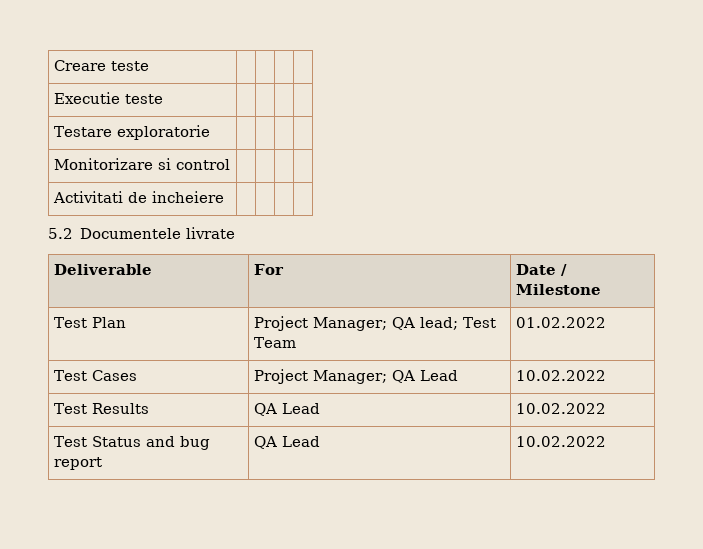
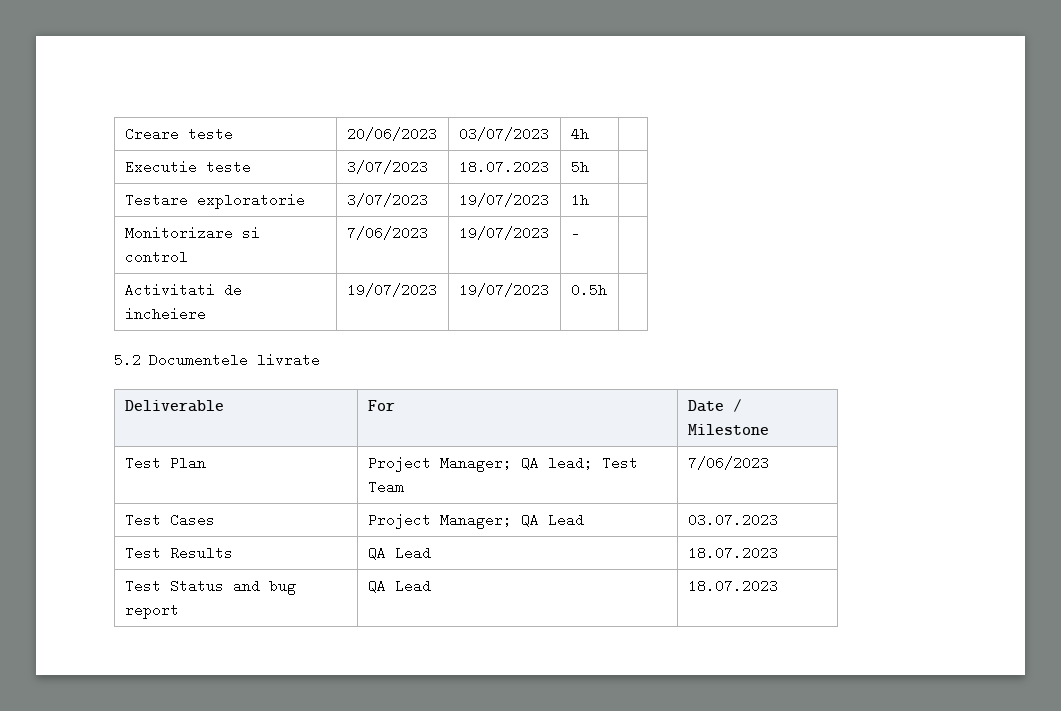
- Creare teste | | | |
+ Creare teste | 20/06/2023 | 03/07/2023 | 4h |
- Executie teste | | | |
+ Executie teste | 3/07/2023 | 18.07.2023 | 5h |
- Testare exploratorie | | | |
+ Testare exploratorie | 3/07/2023 | 19/07/2023 | 1h |
- Monitorizare si control | | | |
+ Monitorizare si control | 7/06/2023 | 19/07/2023 | - |
- Activitati de incheiere | | | |
+ Activitati de incheiere | 19/07/2023 | 19/07/2023 | 0.5h |
- Test Plan | Project Manager; QA lead; Test Team | 01.02.2022
+ Test Plan | Project Manager; QA lead; Test Team | 7/06/2023
- Test Cases | Project Manager; QA Lead | 10.02.2022
+ Test Cases | Project Manager; QA Lead | 03.07.2023
- Test Results | QA Lead | 10.02.2022
+ Test Results | QA Lead | 18.07.2023
- Test Status and bug report | QA Lead | 10.02.2022
+ Test Status and bug report | QA Lead | 18.07.2023

